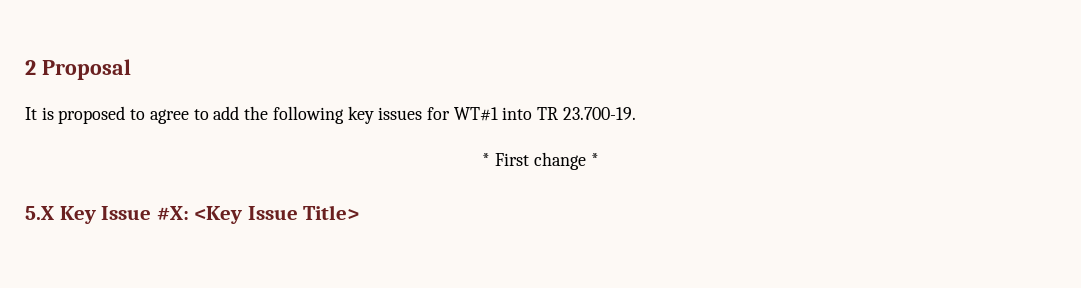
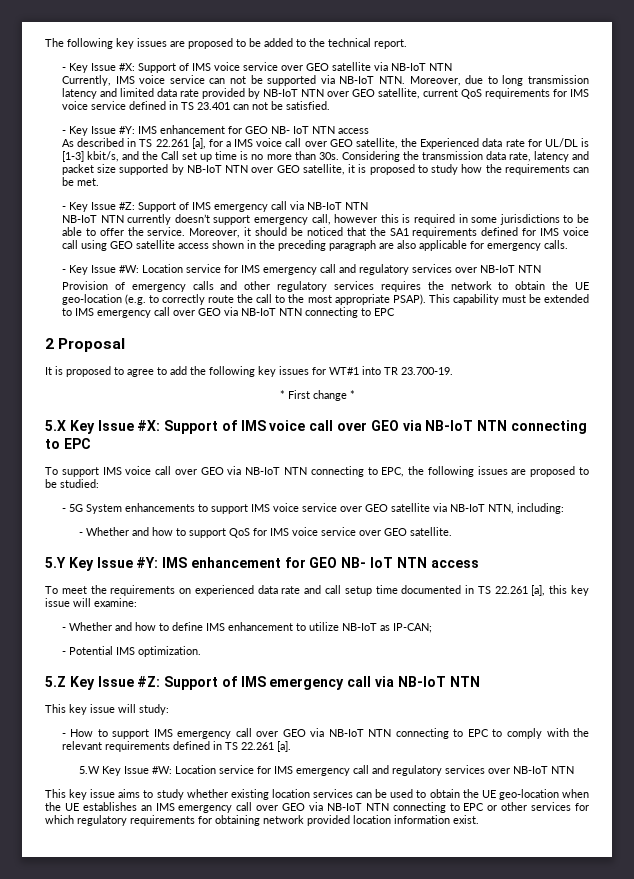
+ The following key issues are proposed to be added to the technical report.
+ - Key Issue #X: Support of IMS voice service over GEO satellite via NB-IoT NTN
+ Currently, IMS voice service can not be supported via NB-IoT NTN. Moreover, due to long transmission latency and limited data rate provided by NB-IoT NTN over GEO satellite, current QoS requirements for IMS voice service defined in TS 23.401 can not be satisfied.
+ - Key Issue #Y: IMS enhancement for GEO NB- IoT NTN access
+ As described in TS 22.261 [a], for a IMS voice call over GEO satellite, the Experienced data rate for UL/DL is [1-3] kbit/s, and the Call set up time is no more than 30s. Considering the transmission data rate, latency and packet size supported by NB-IoT NTN over GEO satellite, it is proposed to study how the requirements can be met.
+ - Key Issue #Z: Support of IMS emergency call via NB-IoT NTN
+ NB-IoT NTN currently doesn’t support emergency call, however this is required in some jurisdictions to be able to offer the service. Moreover, it should be noticed that the SA1 requirements defined for IMS voice call using GEO satellite access shown in the preceding paragraph are also applicable for emergency calls.
+ - Key Issue #W: Location service for IMS emergency call and regulatory services over NB-IoT NTN
+ Provision of emergency calls and other regulatory services requires the network to obtain the UE geo-location (e.g. to correctly route the call to the most appropriate PSAP). This capability must be extended to IMS emergency call over GEO via NB-IoT NTN connecting to EPC
- 5.X Key Issue #X: <Key Issue Title>
+ 5.X Key Issue #X: Support of IMS voice call over GEO via NB-IoT NTN connecting to EPC
+ To support IMS voice call over GEO via NB-IoT NTN connecting to EPC, the following issues are proposed to be studied:
+ - 5G System enhancements to support IMS voice service over GEO satellite via NB-IoT NTN, including:
+ - Whether and how to support QoS for IMS voice service over GEO satellite.
+ 5.Y Key Issue #Y: IMS enhancement for GEO NB- IoT NTN access
+ To meet the requirements on experienced data rate and call setup time documented in TS 22.261 [a], this key issue will examine:
+ - Whether and how to define IMS enhancement to utilize NB-IoT as IP-CAN;
+ - Potential IMS optimization.
+ 5.Z Key Issue #Z: Support of IMS emergency call via NB-IoT NTN
+ This key issue will study:
+ - How to support IMS emergency call over GEO via NB-IoT NTN connecting to EPC to comply with the relevant requirements defined in TS 22.261 [a].
+ 5.W Key Issue #W: Location service for IMS emergency call and regulatory services over NB-IoT NTN
+ This key issue aims to study whether existing location services can be used to obtain the UE geo-location when the UE establishes an IMS emergency call over GEO via NB-IoT NTN connecting to EPC or other services for which regulatory requirements for obtaining network provided location information exist.

